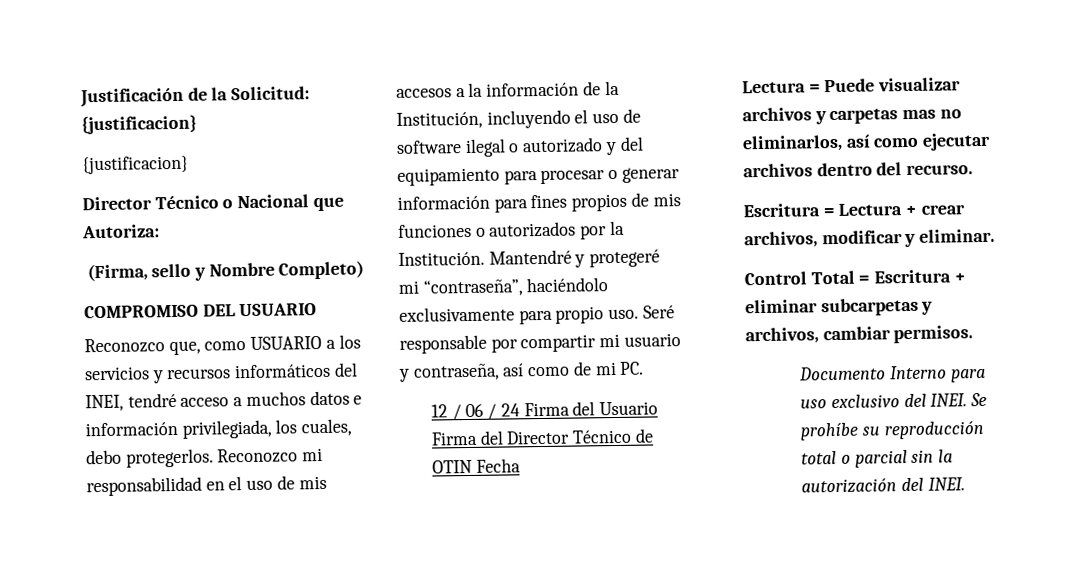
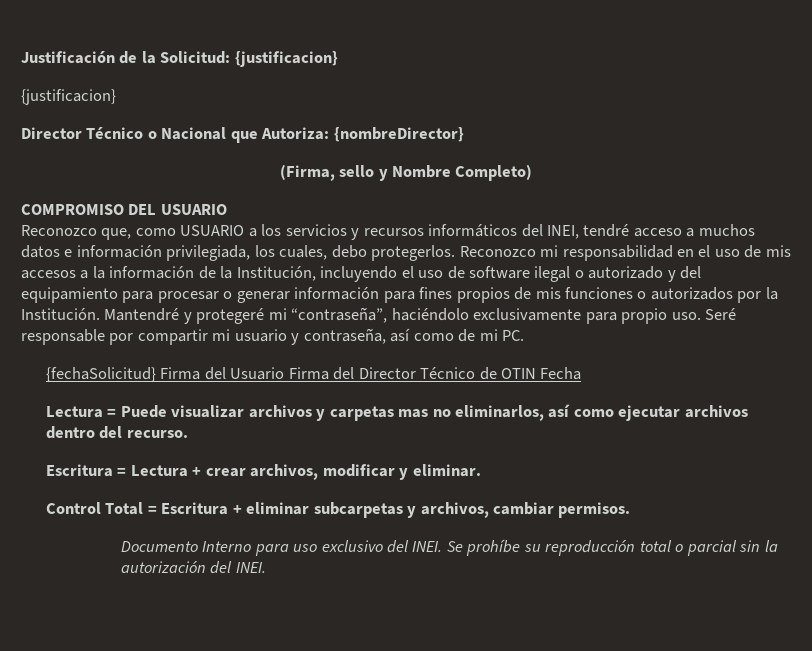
- Director Técnico o Nacional que Autoriza:
+ Director Técnico o Nacional que Autoriza: {nombreDirector}
- 12 / 06 / 24 Firma del Usuario Firma del Director Técnico de OTIN Fecha
+ {fechaSolicitud} Firma del Usuario Firma del Director Técnico de OTIN Fecha

